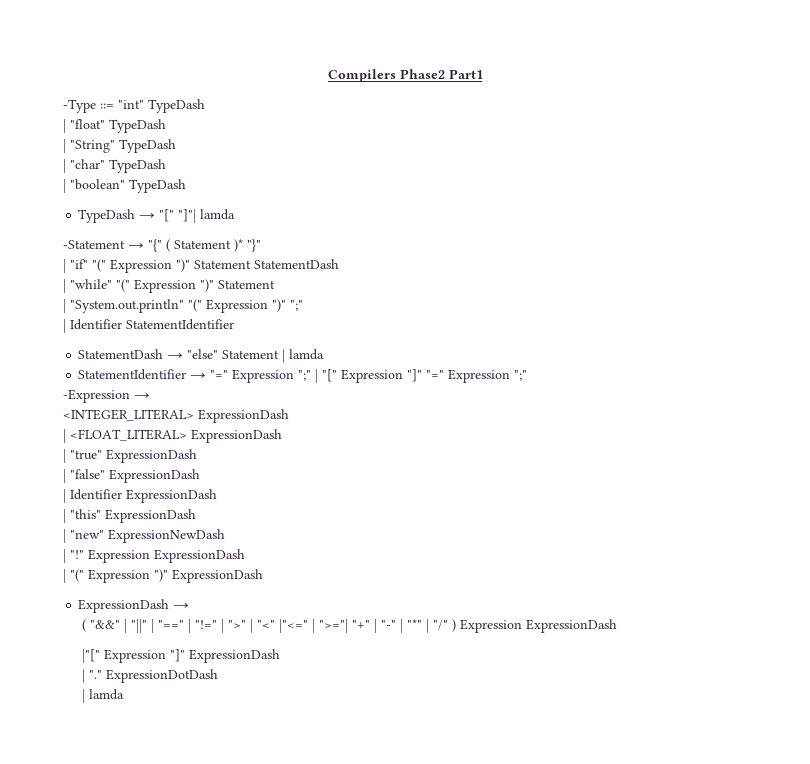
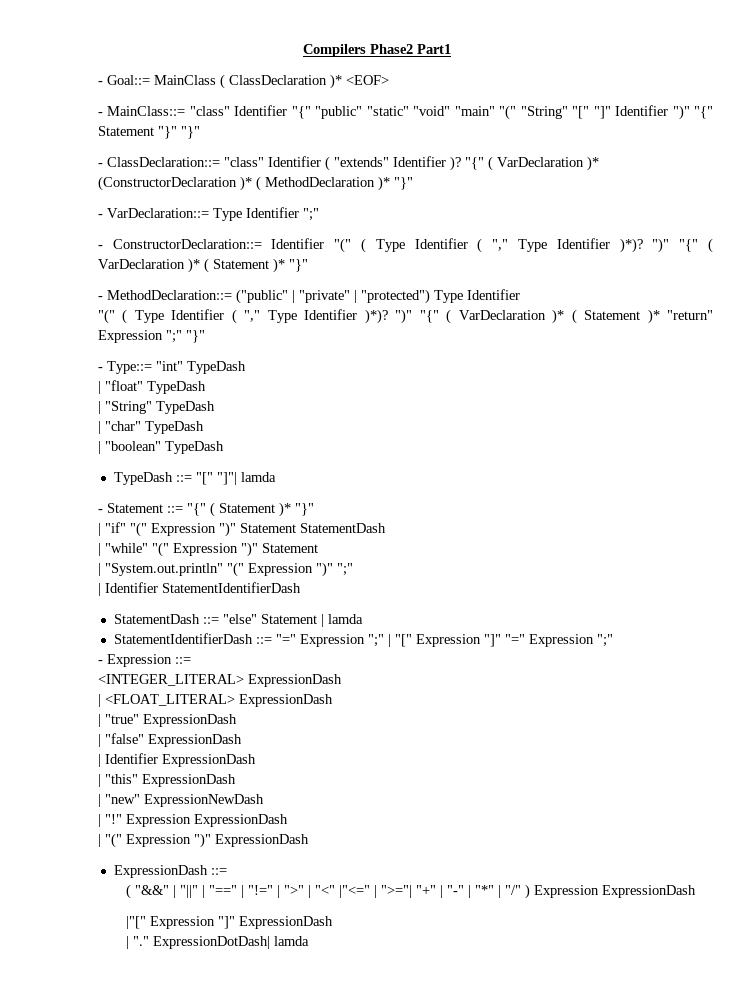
- -Type ::= "int" TypeDash
+ - Goal::= MainClass ( ClassDeclaration )* <EOF>
+ - MainClass::= "class" Identifier "{" "public" "static" "void" "main" "(" "String" "[" "]" Identifier ")" "{" Statement "}" "}"
+ - ClassDeclaration::= "class" Identifier ( "extends" Identifier )? "{" ( VarDeclaration )* (ConstructorDeclaration )* ( MethodDeclaration )* "}"
+ - VarDeclaration::= Type Identifier ";"
+ - ConstructorDeclaration::= Identifier "(" ( Type Identifier ( "," Type Identifier )*)? ")" "{" ( VarDeclaration )* ( Statement )* "}"
+ - MethodDeclaration::= ("public" | "private" | "protected") Type Identifier
+ "(" ( Type Identifier ( "," Type Identifier )*)? ")" "{" ( VarDeclaration )* ( Statement )* "return" Expression ";" "}"
+ - Type::= "int" TypeDash
- TypeDash → "[" "]"| lamda
+ TypeDash ::= "[" "]"| lamda
- -Statement → "{" ( Statement )* "}"
+ - Statement ::= "{" ( Statement )* "}"
- | Identifier StatementIdentifier
- StatementDash → "else" Statement | lamda
+ | Identifier StatementIdentifierDash
+ StatementDash ::= "else" Statement | lamda
- StatementIdentifier → "=" Expression ";" | "[" Expression "]" "=" Expression ";"
+ StatementIdentifierDash ::= "=" Expression ";" | "[" Expression "]" "=" Expression ";"
- -Expression →
+ - Expression ::=
- ExpressionDash →
+ ExpressionDash ::=
- ExpressionDotDash
- | lamda
+ ExpressionDotDash| lamda

